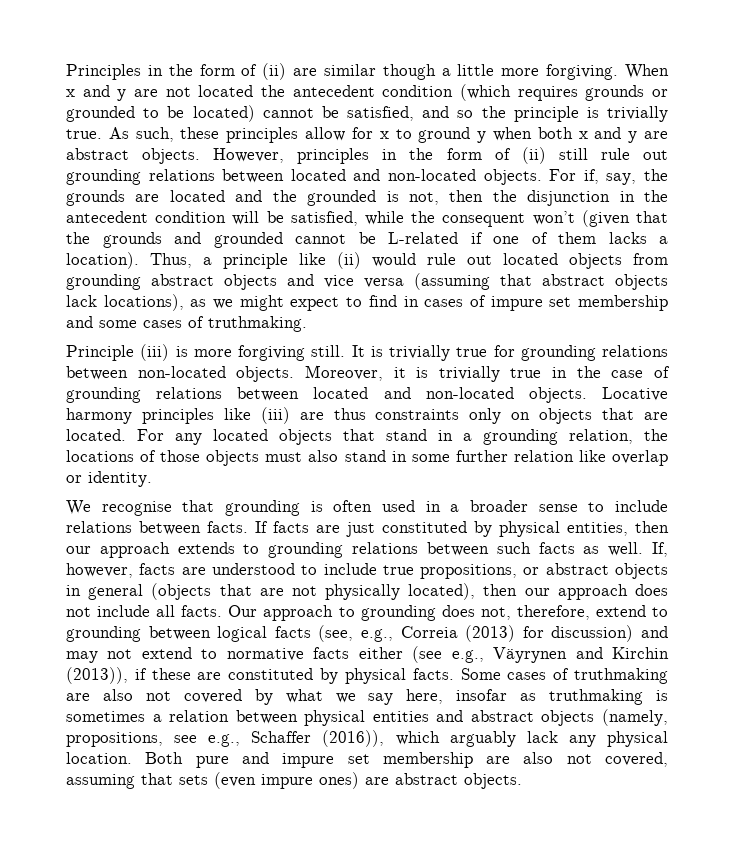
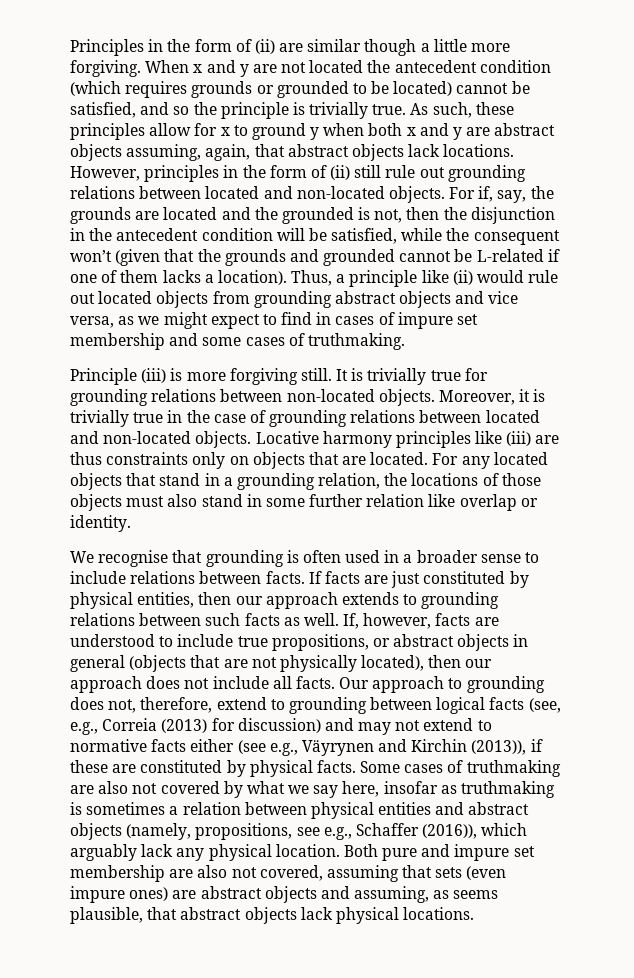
- As such, these principles allow for x to ground y when both x and y are abstract objects.
+ As such, these principles allow for x to ground y when both x and y are abstract objects assuming, again, that abstract objects lack locations.
- Thus, a principle like (ii) would rule out located objects from grounding abstract objects and vice versa (assuming that abstract objects lack locations), as we might expect to find in cases of impure set membership and some cases of truthmaking.
+ Thus, a principle like (ii) would rule out located objects from grounding abstract objects and vice versa, as we might expect to find in cases of impure set membership and some cases of truthmaking.
- Both pure and impure set membership are also not covered, assuming that sets (even impure ones) are abstract objects.
+ Both pure and impure set membership are also not covered, assuming that sets (even impure ones) are abstract objects and assuming, as seems plausible, that abstract objects lack physical locations.

